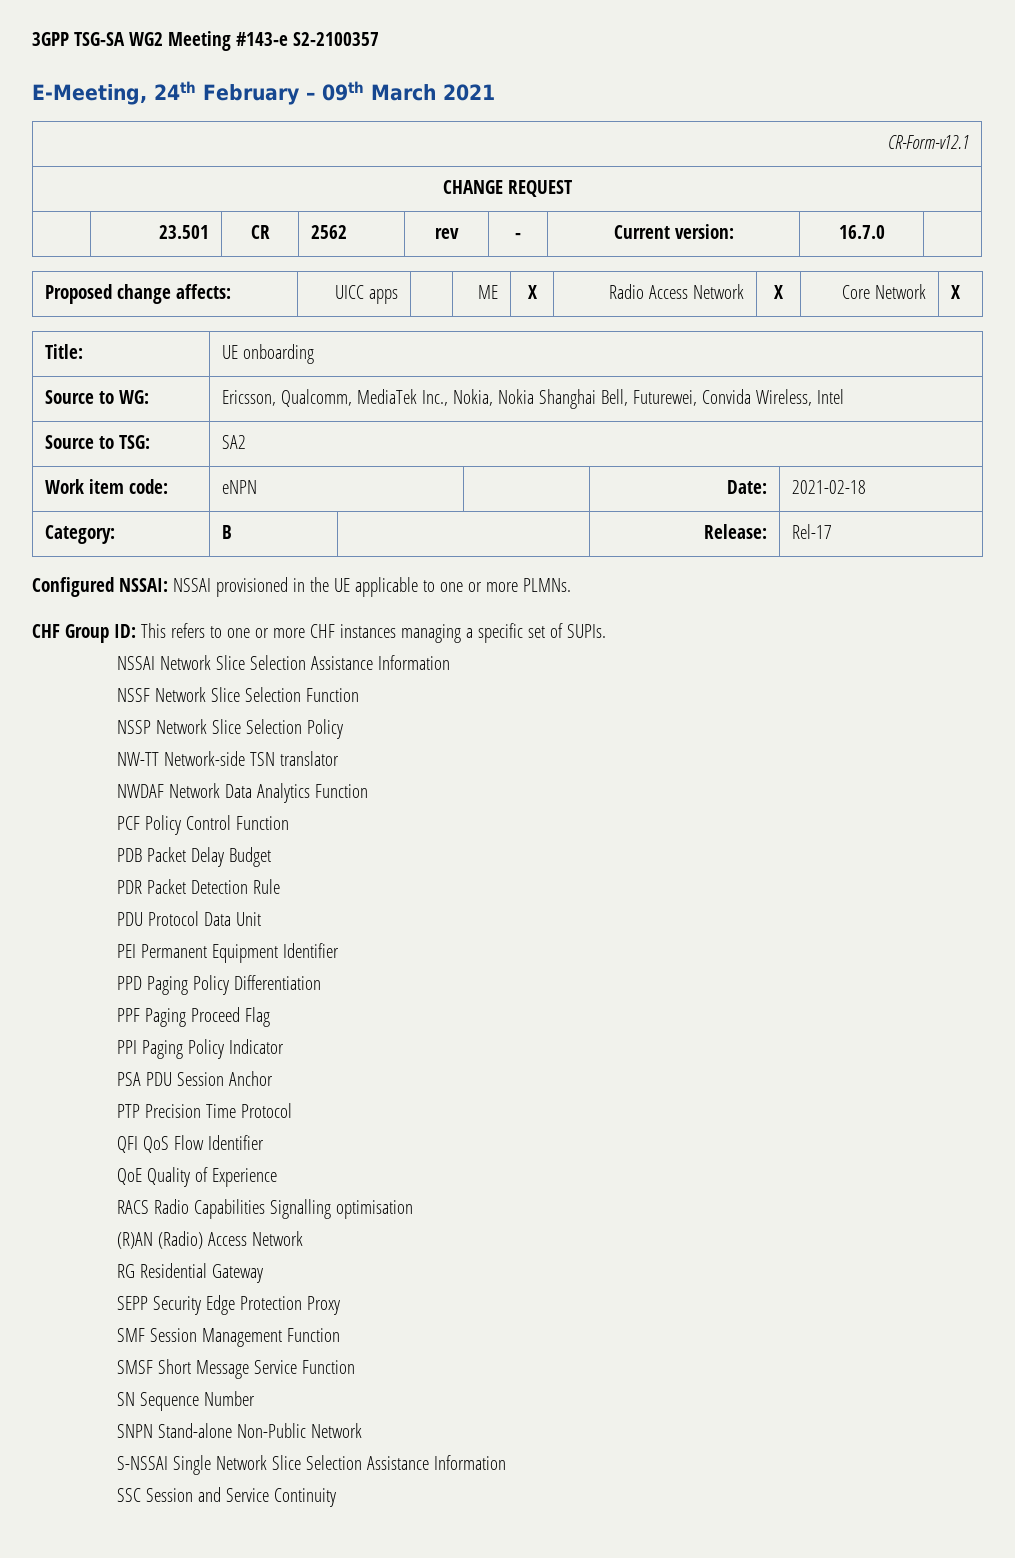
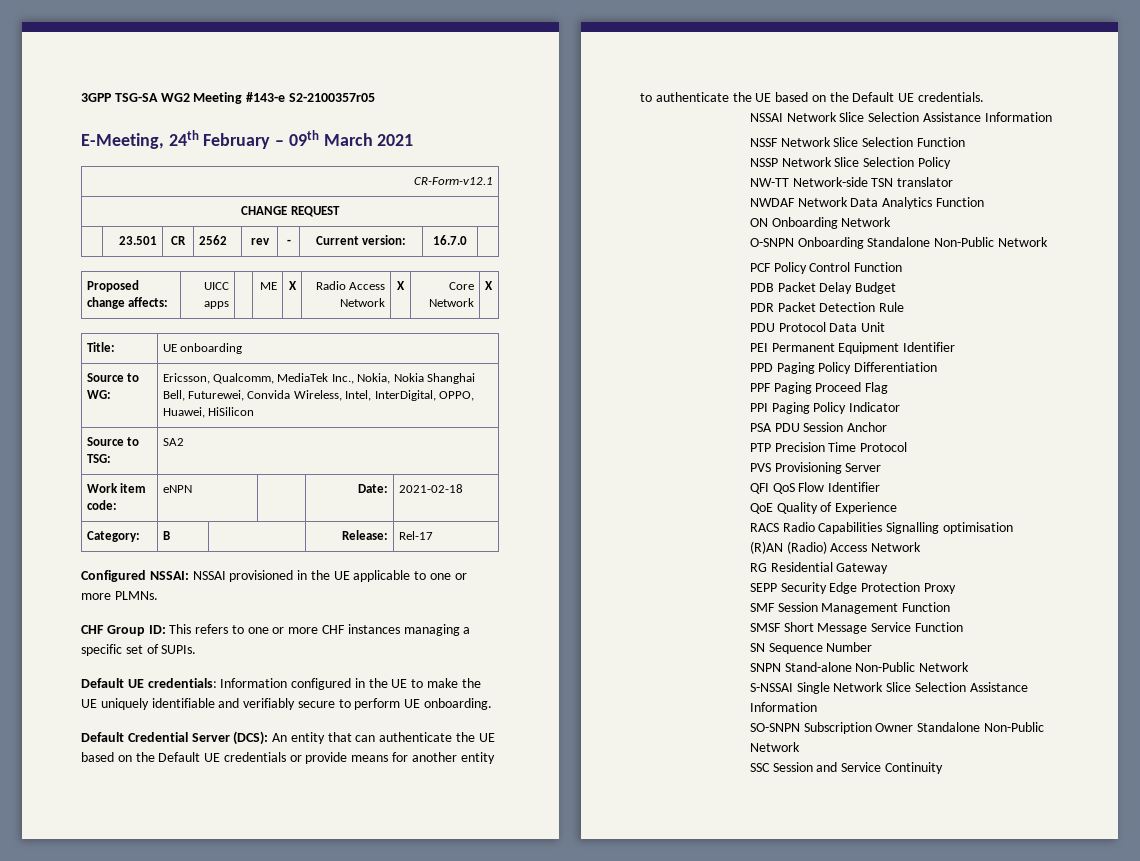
- 3GPP TSG-SA WG2 Meeting #143-e S2-2100357
+ 3GPP TSG-SA WG2 Meeting #143-e S2-2100357r05
- Source to WG: | Ericsson, Qualcomm, MediaTek Inc., Nokia, Nokia Shanghai Bell, Futurewei, Convida Wireless, Intel
+ Source to WG: | Ericsson, Qualcomm, MediaTek Inc., Nokia, Nokia Shanghai Bell, Futurewei, Convida Wireless, Intel, InterDigital, OPPO, Huawei, HiSilicon
+ Default UE credentials: Information configured in the UE to make the UE uniquely identifiable and verifiably secure to perform UE onboarding.
+ Default Credential Server (DCS): An entity that can authenticate the UE based on the Default UE credentials or provide means for another entity to authenticate the UE based on the Default UE credentials.
+ ON Onboarding Network
+ O-SNPN Onboarding Standalone Non-Public Network
+ PVS Provisioning Server
+ SO-SNPN Subscription Owner Standalone Non-Public Network

